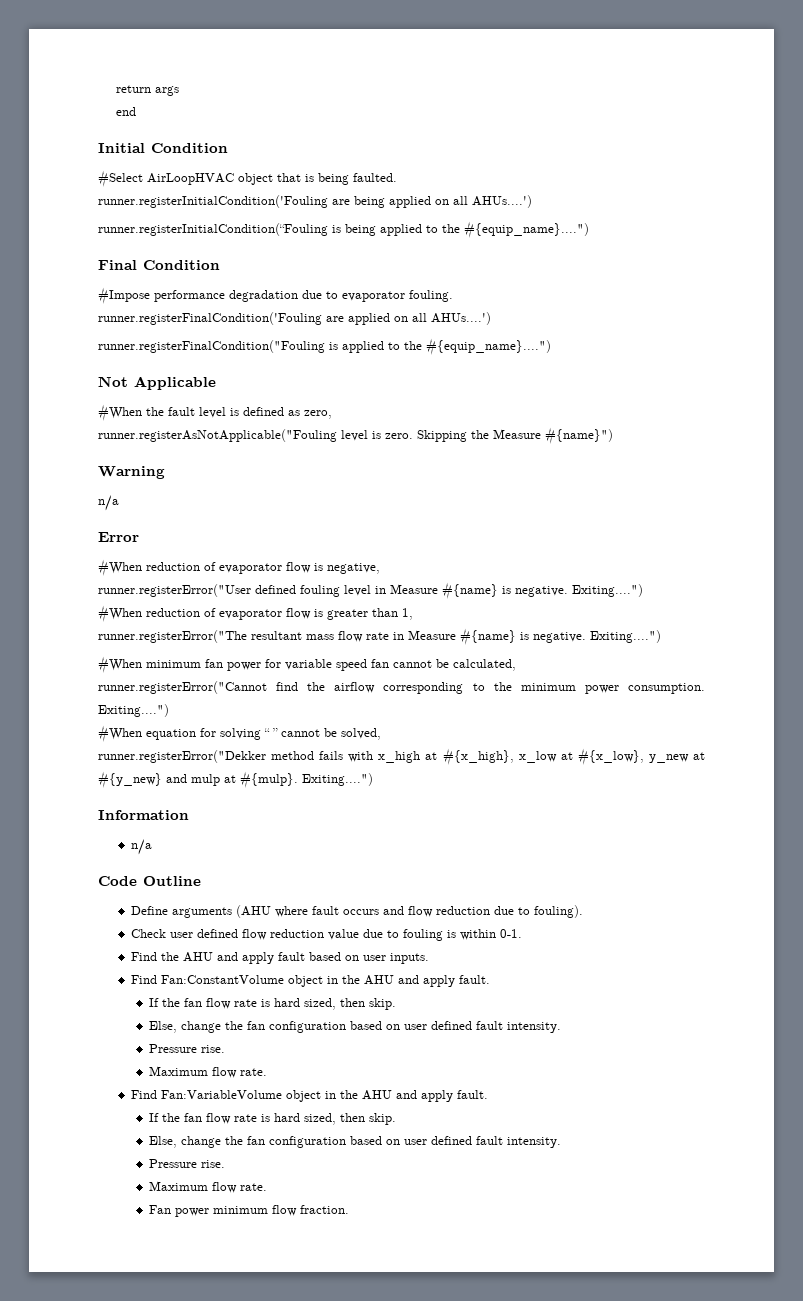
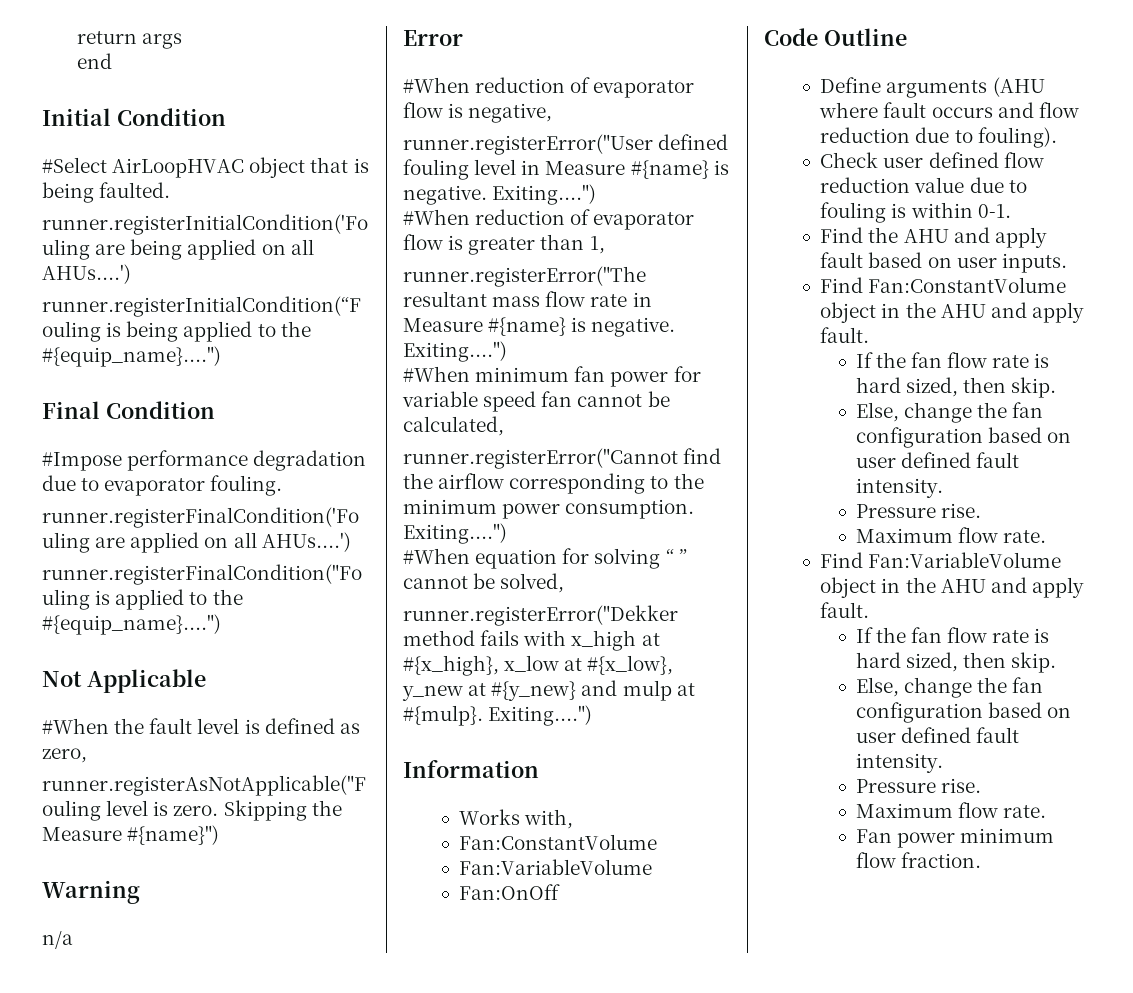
  Information
- n/a
+ Works with,
+ Fan:ConstantVolume
+ Fan:VariableVolume
+ Fan:OnOff

